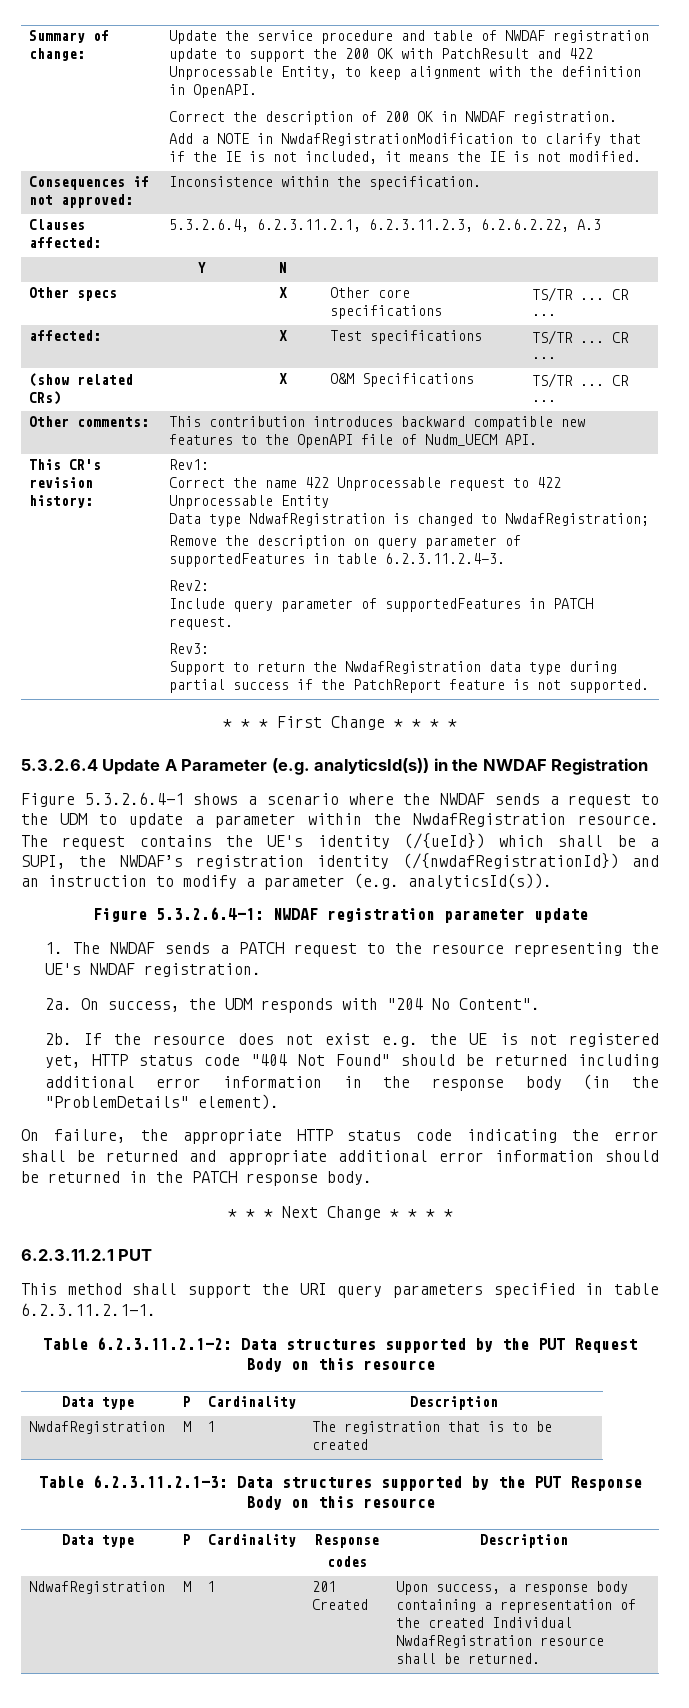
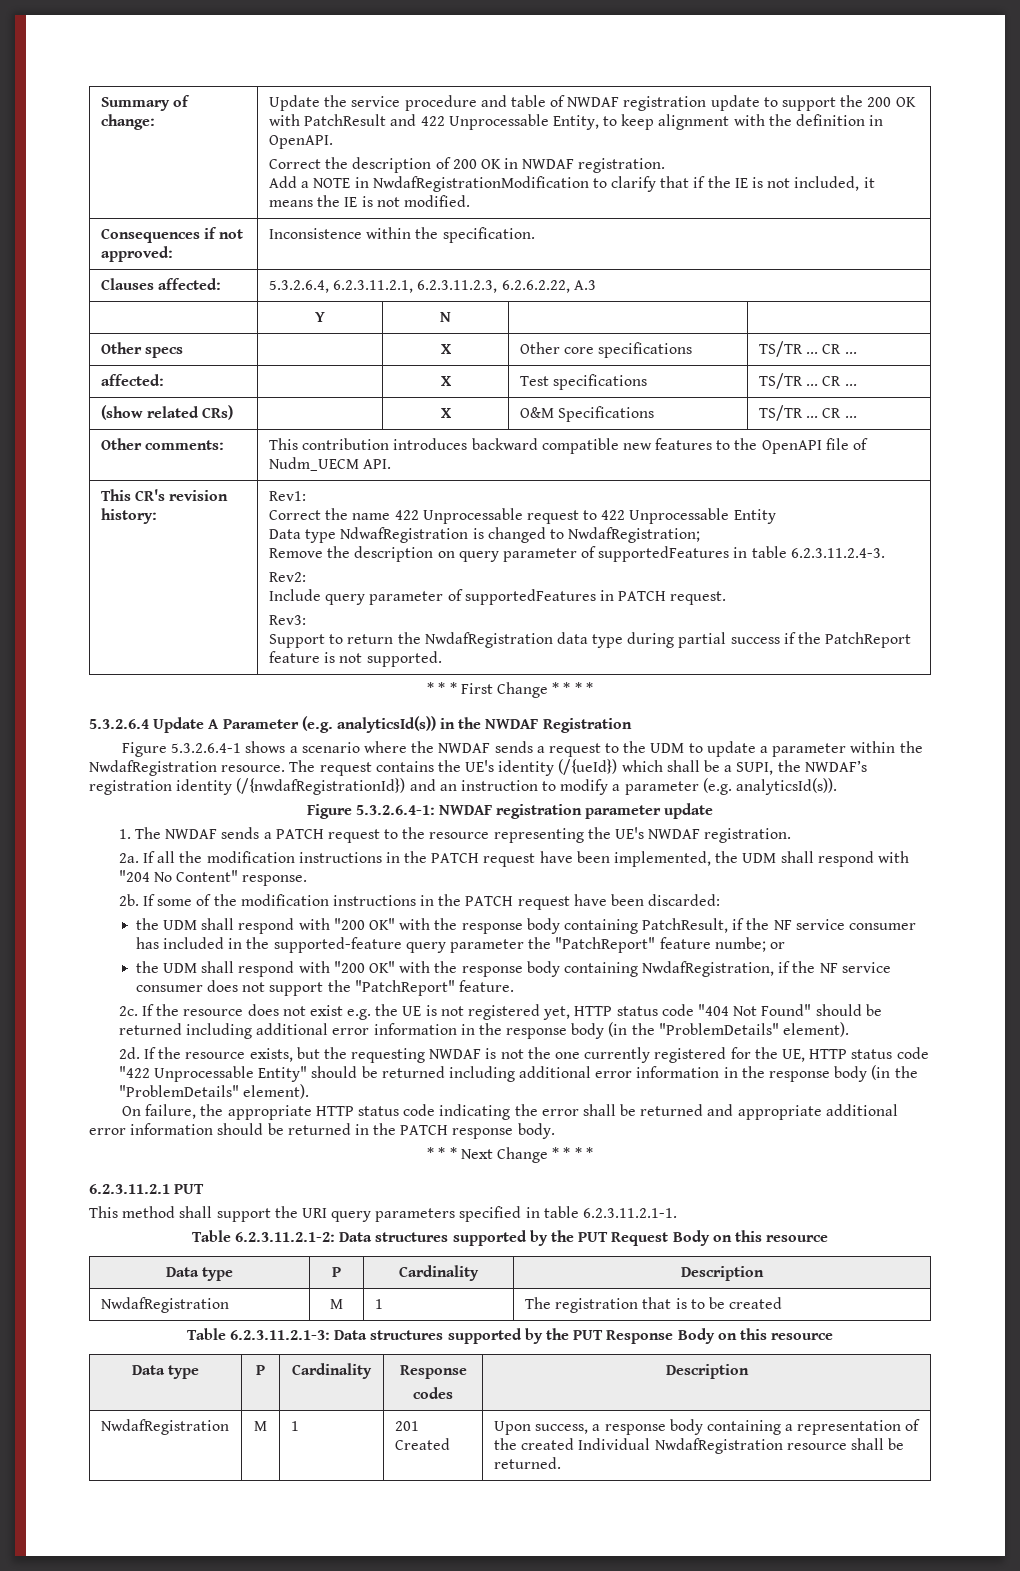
- On success, the UDM responds with "204 No Content".
+ If all the modification instructions in the PATCH request have been implemented, the UDM shall respond with "204 No Content" response.
- If the resource does not exist e.g. the UE is not registered yet, HTTP status code "404 Not Found" should be returned including additional error information in the response body (in the "ProblemDetails" element).
+ If some of the modification instructions in the PATCH request have been discarded:
+ the UDM shall respond with "200 OK" with the response body containing PatchResult, if the NF service consumer has included in the supported-feature query parameter the "PatchReport" feature numbe; or
+ the UDM shall respond with "200 OK" with the response body containing NwdafRegistration, if the NF service consumer does not support the "PatchReport" feature.
+ 2c. If the resource does not exist e.g. the UE is not registered yet, HTTP status code "404 Not Found" should be returned including additional error information in the response body (in the "ProblemDetails" element).
+ 2d. If the resource exists, but the requesting NWDAF is not the one currently registered for the UE, HTTP status code "422 Unprocessable Entity" should be returned including additional error information in the response body (in the "ProblemDetails" element).
- NdwafRegistration | M | 1 | 201 Created | Upon success, a response body containing a representation of the created Individual NwdafRegistration resource shall be returned.
+ NwdafRegistration | M | 1 | 201 Created | Upon success, a response body containing a representation of the created Individual NwdafRegistration resource shall be returned.

